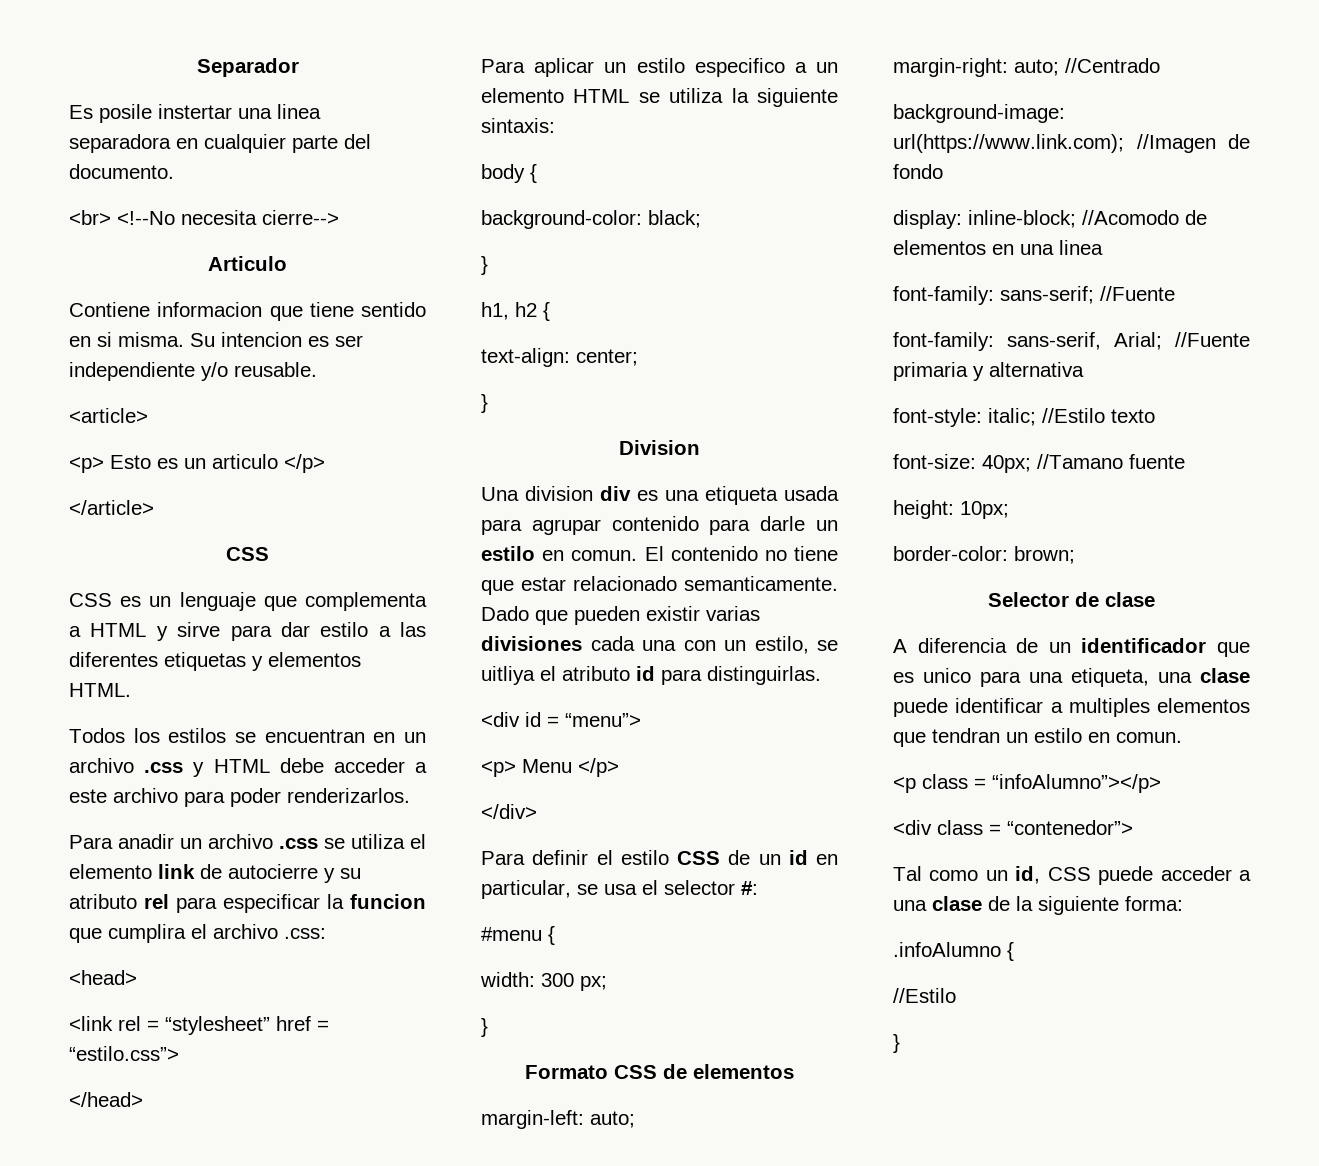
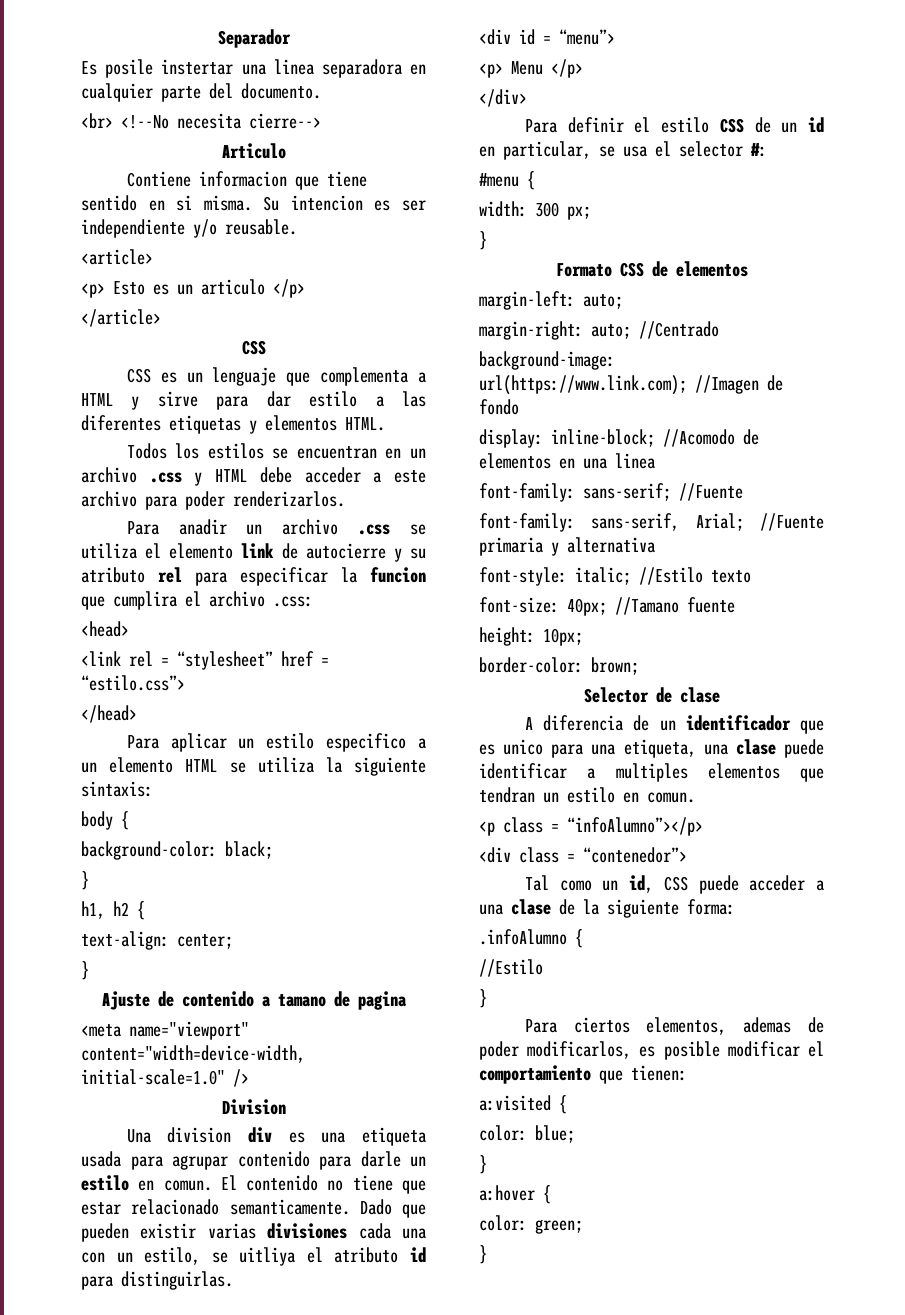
+ Ajuste de contenido a tamano de pagina
+ <meta name="viewport" content="width=device-width, initial-scale=1.0" />
+ Para ciertos elementos, ademas de poder modificarlos, es posible modificar el comportamiento que tienen:
+ a:visited {
+ color: blue;
+ }
+ a:hover {
+ color: green;
+ }

